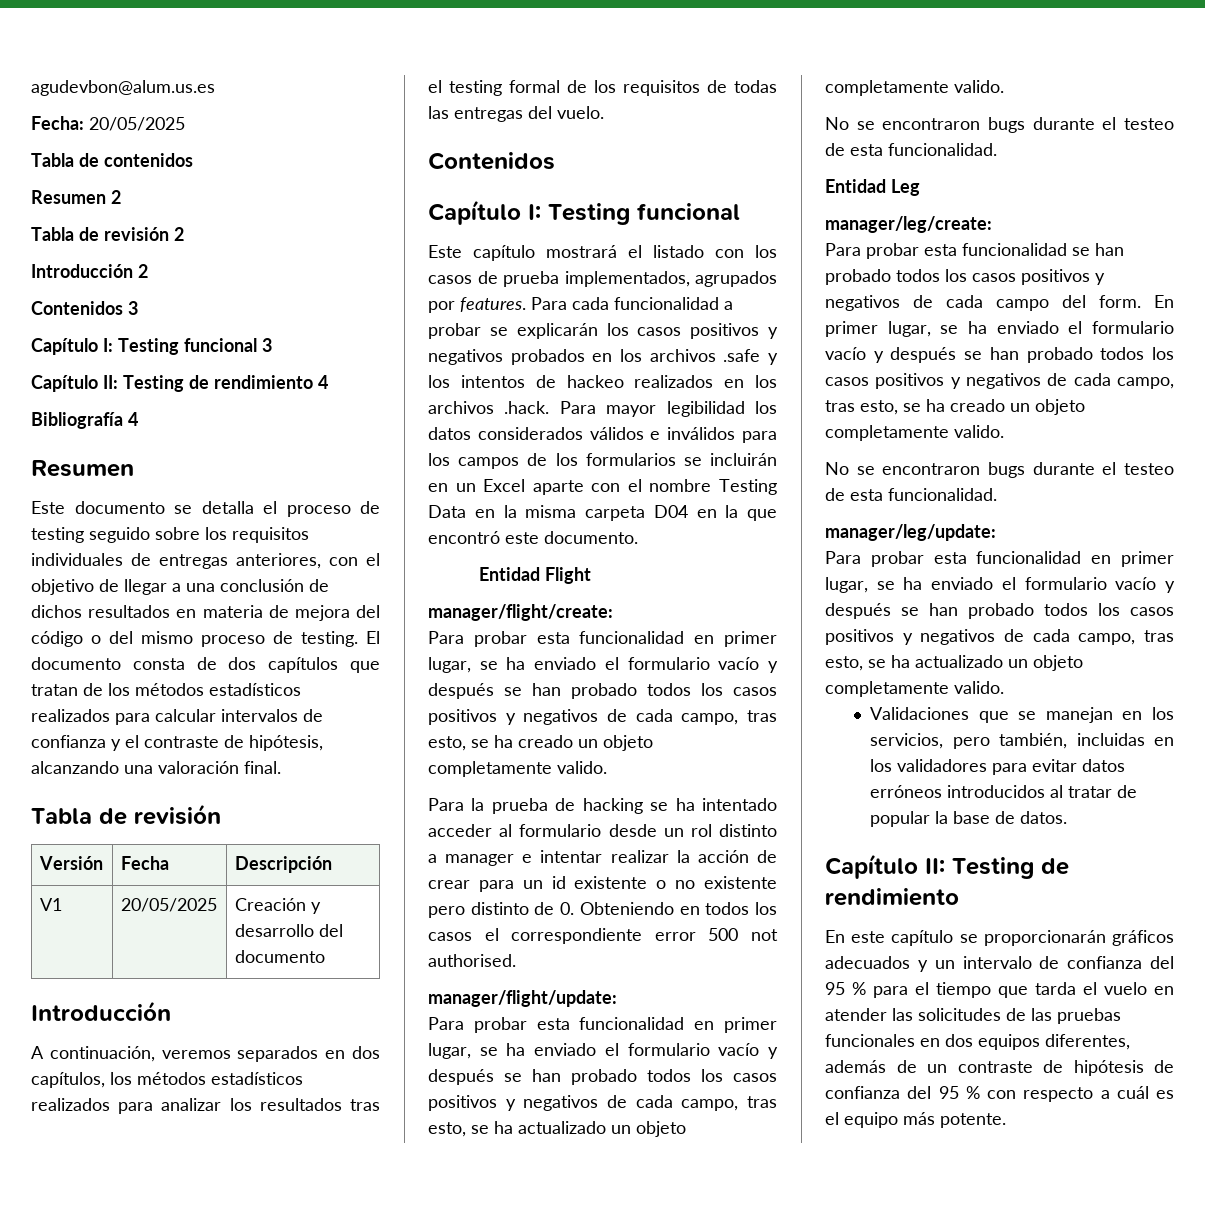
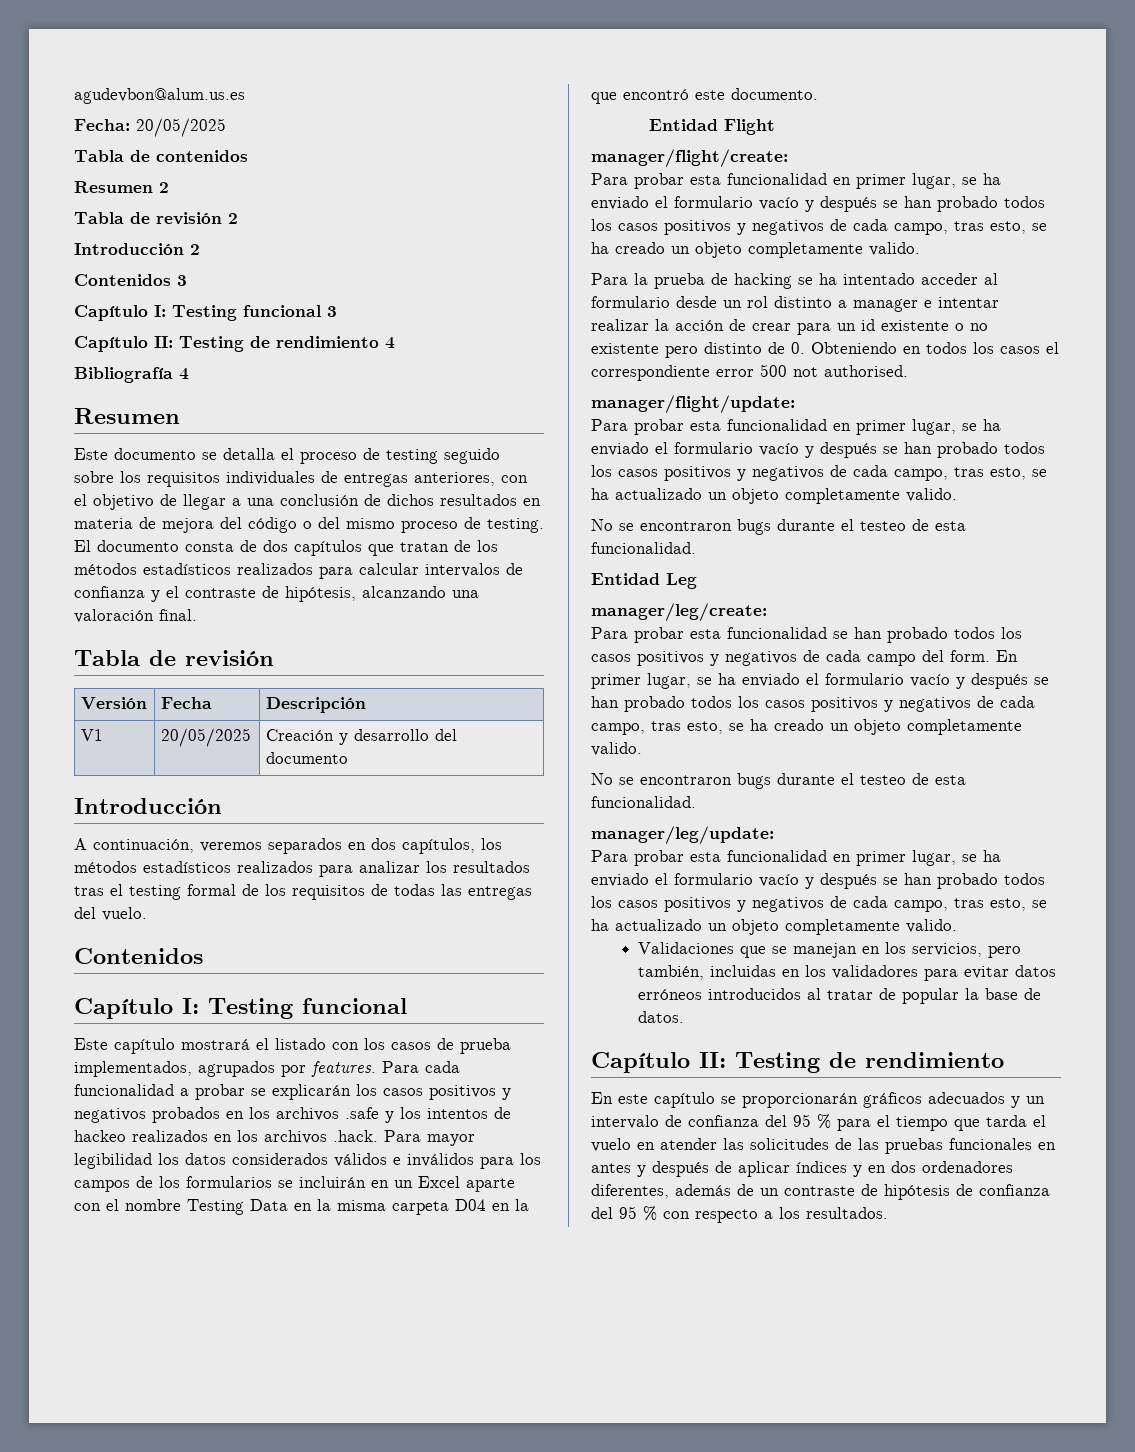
- En este capítulo se proporcionarán gráficos adecuados y un intervalo de confianza del 95 % para el tiempo que tarda el vuelo en atender las solicitudes de las pruebas funcionales en dos equipos diferentes, además de un contraste de hipótesis de confianza del 95 % con respecto a cuál es el equipo más potente.
+ En este capítulo se proporcionarán gráficos adecuados y un intervalo de confianza del 95 % para el tiempo que tarda el vuelo en atender las solicitudes de las pruebas funcionales en antes y después de aplicar índices y en dos ordenadores diferentes, además de un contraste de hipótesis de confianza del 95 % con respecto a los resultados.

